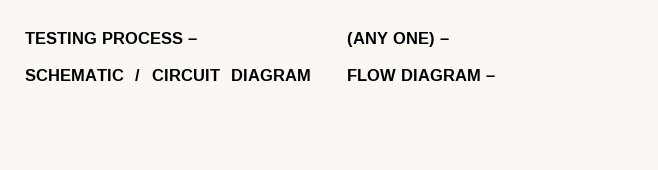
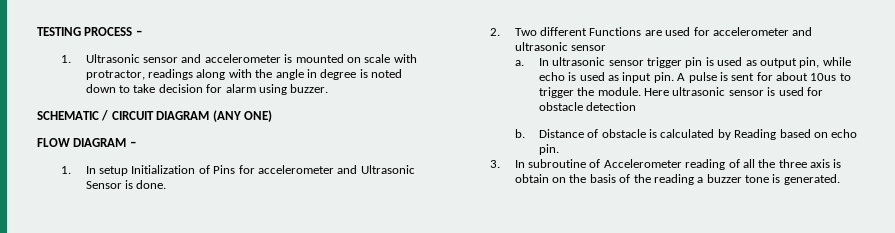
+ 1. Ultrasonic sensor and accelerometer is mounted on scale with protractor, readings along with the angle in degree is noted down to take decision for alarm using buzzer.
- SCHEMATIC / CIRCUIT DIAGRAM (ANY ONE) –
+ SCHEMATIC / CIRCUIT DIAGRAM (ANY ONE)
+ 1. In setup Initialization of Pins for accelerometer and Ultrasonic Sensor is done.
+ 2. Two different Functions are used for accelerometer and ultrasonic sensor
+ a. In ultrasonic sensor trigger pin is used as output pin, while echo is used as input pin. A pulse is sent for about 10us to trigger the module. Here ultrasonic sensor is used for obstacle detection
+ b. Distance of obstacle is calculated by Reading based on echo pin.
+ 3. In subroutine of Accelerometer reading of all the three axis is obtain on the basis of the reading a buzzer tone is generated.

